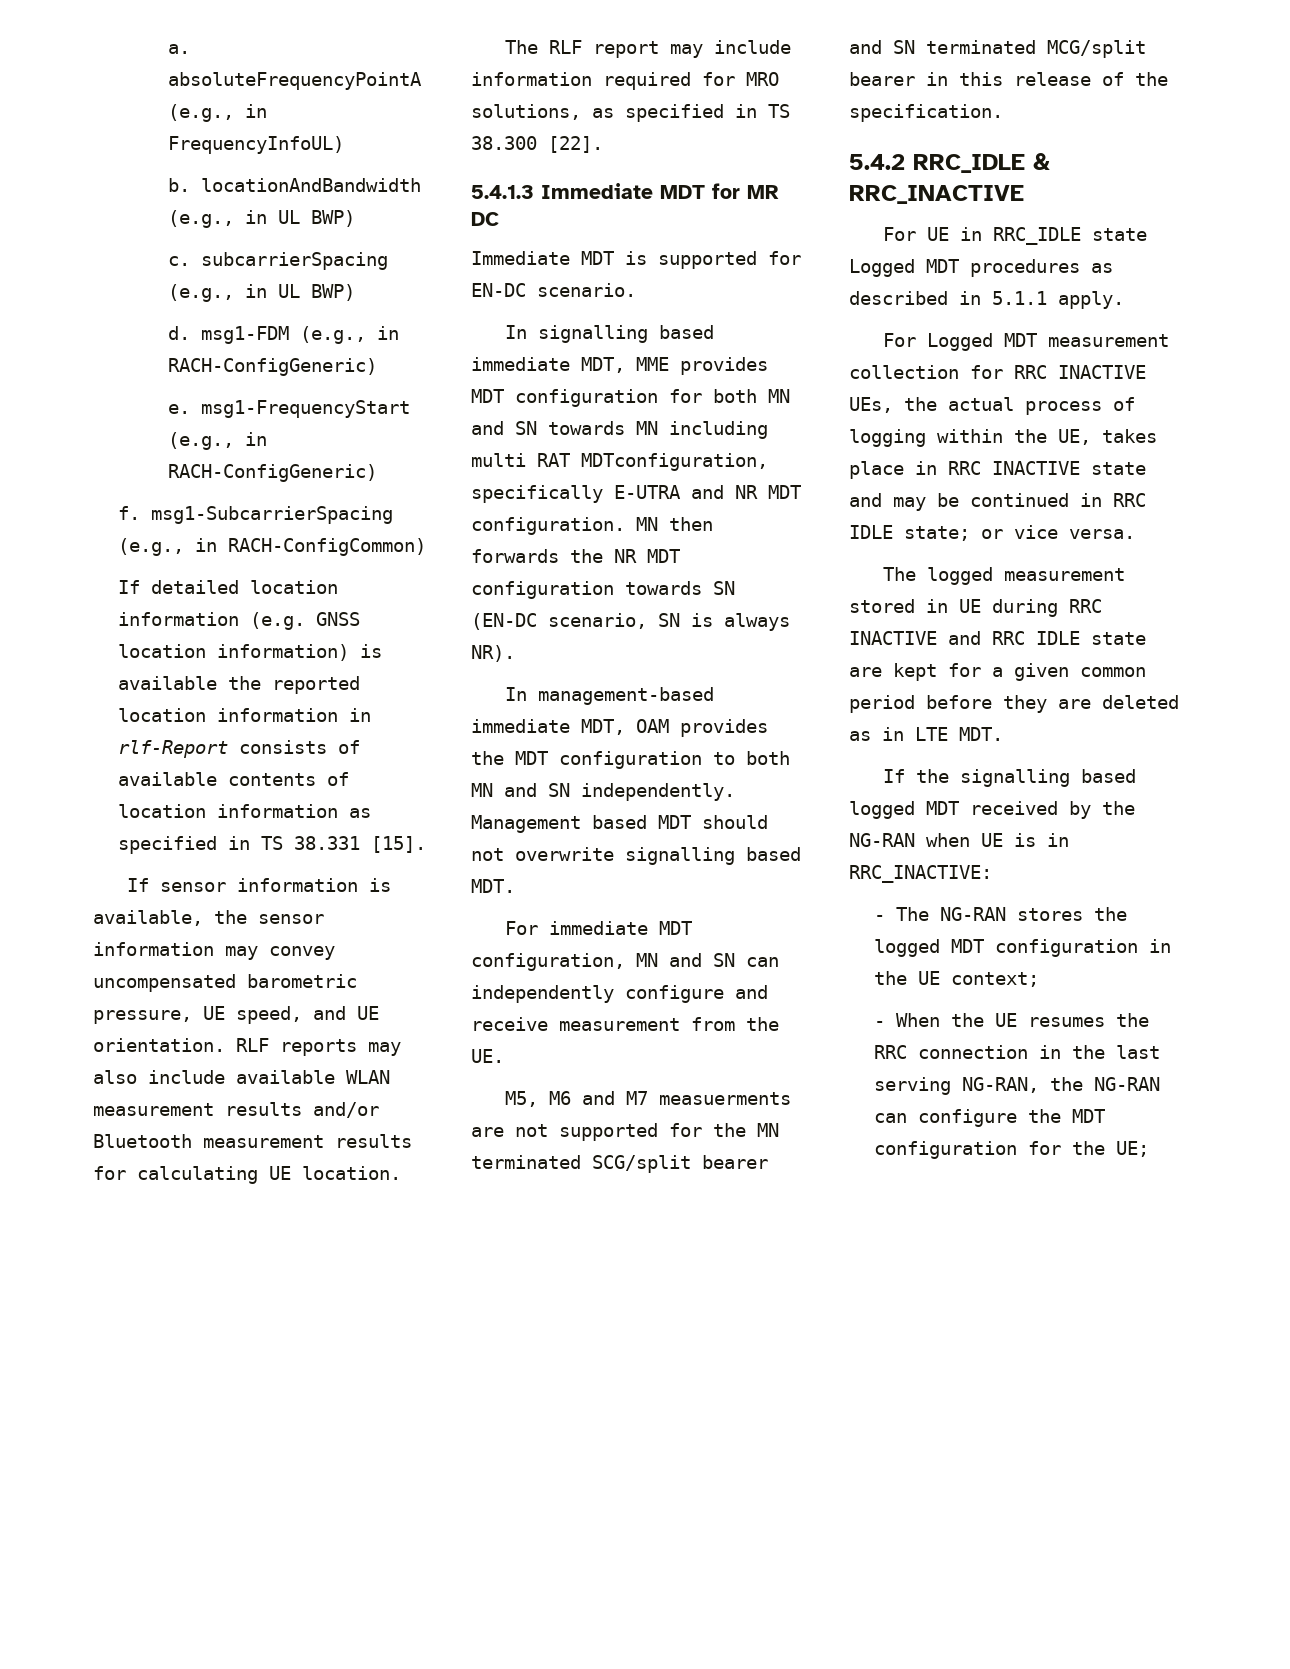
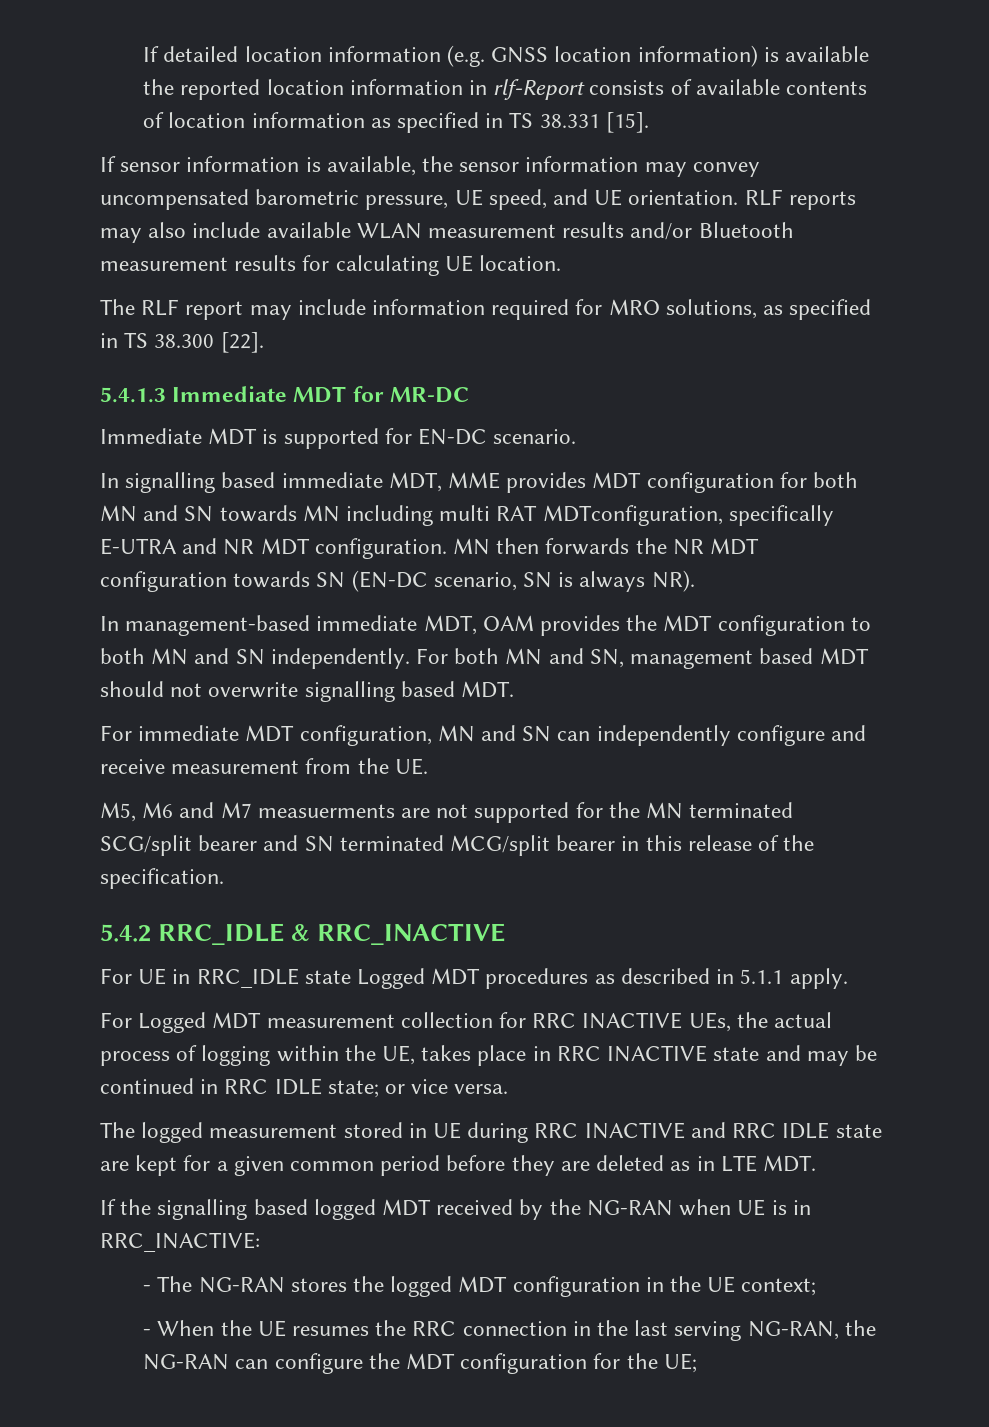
- a. absoluteFrequencyPointA (e.g., in FrequencyInfoUL)
- b. locationAndBandwidth (e.g., in UL BWP)
- c. subcarrierSpacing (e.g., in UL BWP)
- d. msg1-FDM (e.g., in RACH-ConfigGeneric)
- e. msg1-FrequencyStart (e.g., in RACH-ConfigGeneric)
- f. msg1-SubcarrierSpacing (e.g., in RACH-ConfigCommon)
- 5.4.1.3 Immediate MDT for MR DC
+ 5.4.1.3 Immediate MDT for MR-DC
- Management based MDT should not overwrite signalling based MDT.
+ For both MN and SN, management based MDT should not overwrite signalling based MDT.

